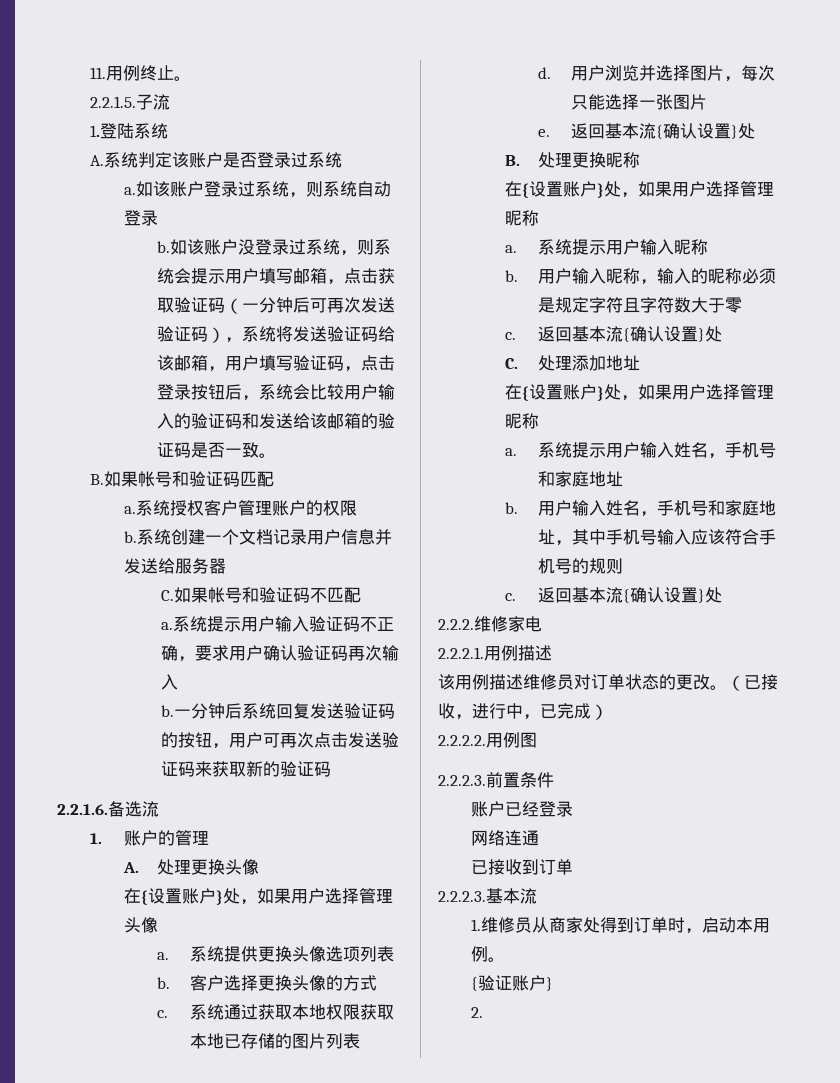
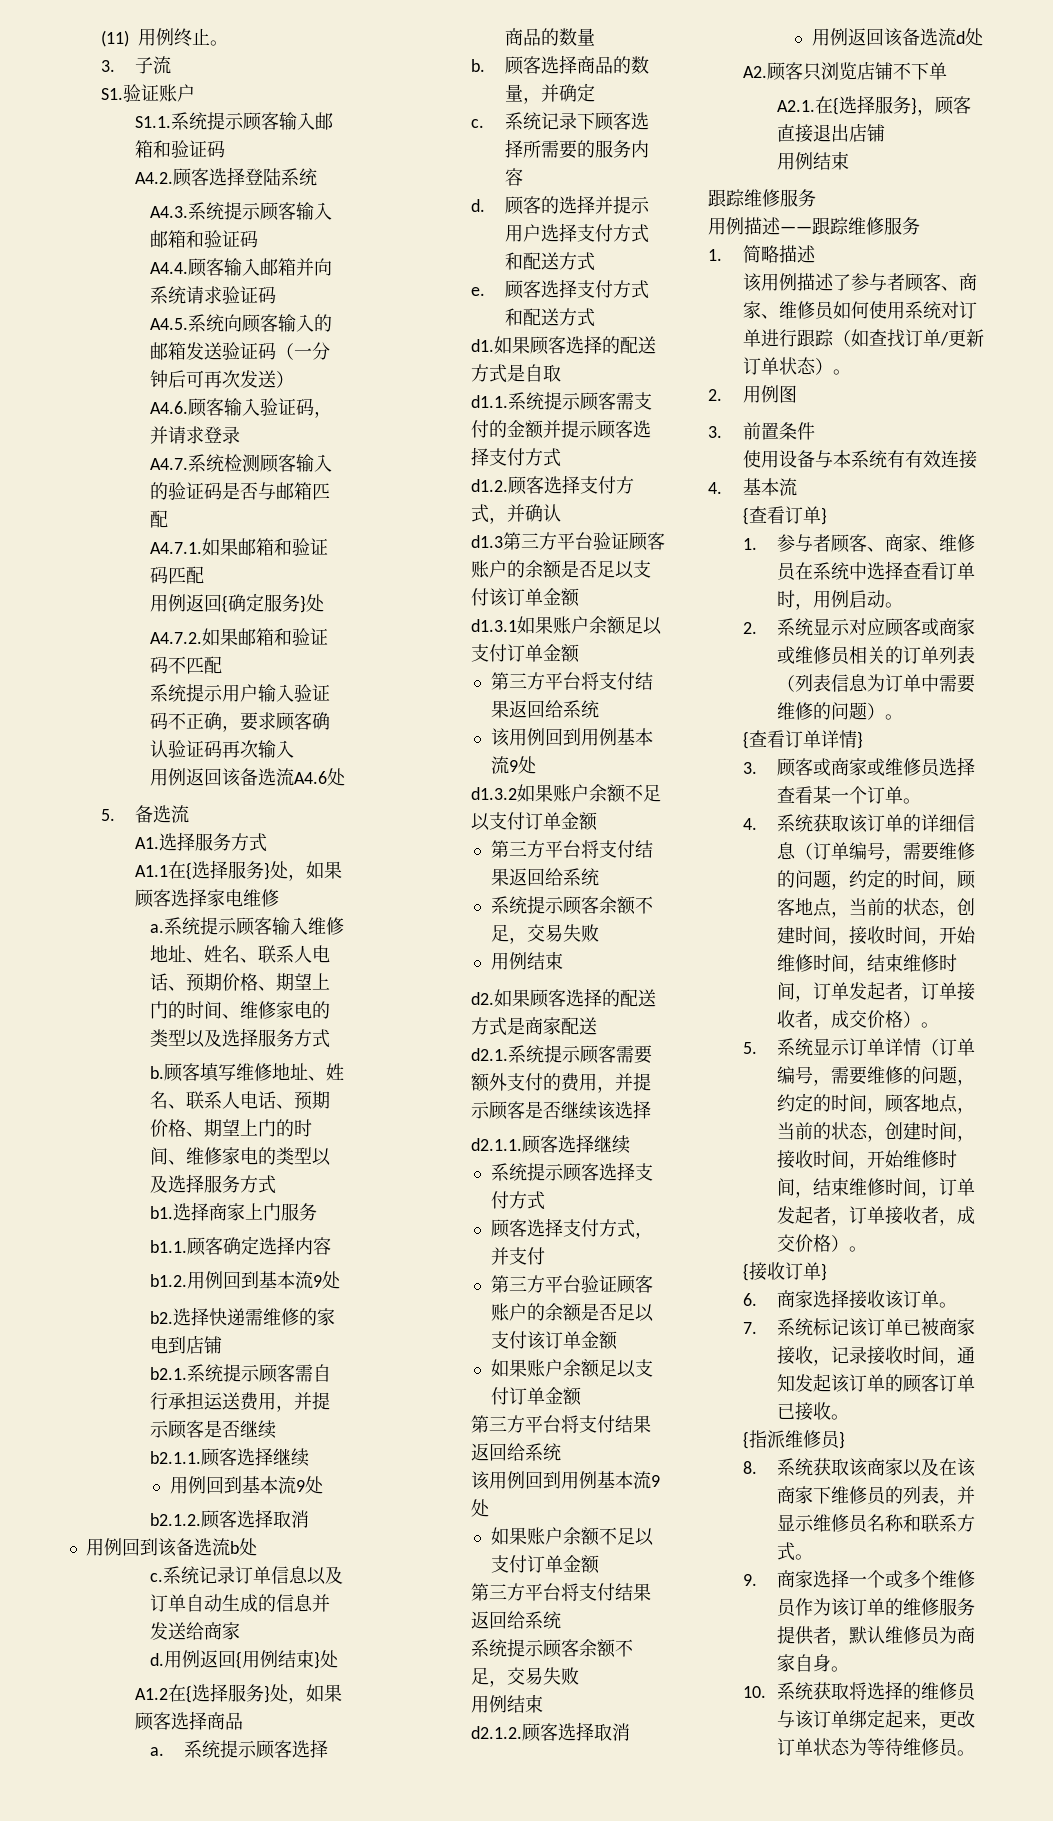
- 11.用例终止。
+ (11)用例终止。
- 2.2.1.5.子流
+ 3.子流
- 1.登陆系统
- A.系统判定该账户是否登录过系统
- a.如该账户登录过系统，则系统自动登录
- b.如该账户没登录过系统，则系统会提示用户填写邮箱，点击获取验证码（一分钟后可再次发送验证码），系统将发送验证码给该邮箱，用户填写验证码，点击登录按钮后，系统会比较用户输入的验证码和发送给该邮箱的验证码是否一致。
- B.如果帐号和验证码匹配
- a.系统授权客户管理账户的权限
- b.系统创建一个文档记录用户信息并发送给服务器
- C.如果帐号和验证码不匹配
- a.系统提示用户输入验证码不正确，要求用户确认验证码再次输入
+ S1.验证账户
+ S1.1.系统提示顾客输入邮箱和验证码
+ A4.2.顾客选择登陆系统
+ A4.3.系统提示顾客输入邮箱和验证码
+ A4.4.顾客输入邮箱并向系统请求验证码
+ A4.5.系统向顾客输入的邮箱发送验证码（一分钟后可再次发送）
+ A4.6.顾客输入验证码，并请求登录
+ A4.7.系统检测顾客输入的验证码是否与邮箱匹配
+ A4.7.1.如果邮箱和验证码匹配
+ 用例返回{确定服务}处
+ A4.7.2.如果邮箱和验证码不匹配
+ 系统提示用户输入验证码不正确，要求顾客确认验证码再次输入
- b.一分钟后系统回复发送验证码的按钮，用户可再次点击发送验证码来获取新的验证码
- 2.2.1.6.备选流
- 1.账户的管理
- A.处理更换头像
- 在{设置账户}处，如果用户选择管理头像
- a.系统提供更换头像选项列表
- b.客户选择更换头像的方式
- c.系统通过获取本地权限获取本地已存储的图片列表
- d.用户浏览并选择图片，每次只能选择一张图片
- e.返回基本流{确认设置}处
- B.处理更换昵称
- 在{设置账户}处，如果用户选择管理昵称
- a.系统提示用户输入昵称
- b.用户输入昵称，输入的昵称必须是规定字符且字符数大于零
- c.返回基本流{确认设置}处
- C.处理添加地址
- 在{设置账户}处，如果用户选择管理昵称
- a.系统提示用户输入姓名，手机号和家庭地址
- b.用户输入姓名，手机号和家庭地址，其中手机号输入应该符合手机号的规则
- c.返回基本流{确认设置}处
- 2.2.2.维修家电
- 2.2.2.1.用例描述
- 该用例描述维修员对订单状态的更改。（已接收，进行中，已完成）
- 2.2.2.2.用例图
+ 用例返回该备选流A4.6处
+ 5.备选流
+ A1.选择服务方式
+ A1.1在{选择服务}处，如果顾客选择家电维修
+ a.系统提示顾客输入维修地址、姓名、联系人电话、预期价格、期望上门的时间、维修家电的类型以及选择服务方式
+ b.顾客填写维修地址、姓名、联系人电话、预期价格、期望上门的时间、维修家电的类型以及选择服务方式
+ b1.选择商家上门服务
+ b1.1.顾客确定选择内容
+ b1.2.用例回到基本流9处
+ b2.选择快递需维修的家电到店铺
+ b2.1.系统提示顾客需自行承担运送费用，并提示顾客是否继续
+ b2.1.1.顾客选择继续
+ 用例回到基本流9处
+ b2.1.2.顾客选择取消
+ 用例回到该备选流b处
+ c.系统记录订单信息以及订单自动生成的信息并发送给商家
+ d.用例返回{用例结束}处
+ A1.2在{选择服务}处，如果顾客选择商品
+ a.系统提示顾客选择商品的数量
+ b.顾客选择商品的数量，并确定
+ c.系统记录下顾客选择所需要的服务内容
+ d.顾客的选择并提示用户选择支付方式和配送方式
+ e.顾客选择支付方式和配送方式
+ d1.如果顾客选择的配送方式是自取
+ d1.1.系统提示顾客需支付的金额并提示顾客选择支付方式
+ d1.2.顾客选择支付方式，并确认
+ d1.3第三方平台验证顾客账户的余额是否足以支付该订单金额
+ d1.3.1如果账户余额足以支付订单金额
+ 第三方平台将支付结果返回给系统
+ 该用例回到用例基本流9处
+ d1.3.2如果账户余额不足以支付订单金额
+ 第三方平台将支付结果返回给系统
+ 系统提示顾客余额不足，交易失败
+ 用例结束
+ d2.如果顾客选择的配送方式是商家配送
+ d2.1.系统提示顾客需要额外支付的费用，并提示顾客是否继续该选择
+ d2.1.1.顾客选择继续
+ 系统提示顾客选择支付方式
+ 顾客选择支付方式，并支付
+ 第三方平台验证顾客账户的余额是否足以支付该订单金额
+ 如果账户余额足以支付订单金额
+ 第三方平台将支付结果返回给系统
+ 该用例回到用例基本流9处
+ 如果账户余额不足以支付订单金额
+ 第三方平台将支付结果返回给系统
+ 系统提示顾客余额不足，交易失败
+ 用例结束
+ d2.1.2.顾客选择取消
+ 用例返回该备选流d处
+ A2.顾客只浏览店铺不下单
+ A2.1.在{选择服务}，顾客直接退出店铺
+ 用例结束
+ 跟踪维修服务
+ 用例描述——跟踪维修服务
+ 1.简略描述
+ 该用例描述了参与者顾客、商家、维修员如何使用系统对订单进行跟踪（如查找订单/更新订单状态）。
+ 2.用例图
- 2.2.2.3.前置条件
+ 3.前置条件
- 账户已经登录
- 网络连通
- 已接收到订单
- 2.2.2.3.基本流
- 1.维修员从商家处得到订单时，启动本用例。
- {验证账户}
- 2.
+ 使用设备与本系统有有效连接
+ 4.基本流
+ {查看订单}
+ 1.参与者顾客、商家、维修员在系统中选择查看订单时，用例启动。
+ 2.系统显示对应顾客或商家或维修员相关的订单列表（列表信息为订单中需要维修的问题）。
+ {查看订单详情}
+ 3.顾客或商家或维修员选择查看某一个订单。
+ 4.系统获取该订单的详细信息（订单编号，需要维修的问题，约定的时间，顾客地点，当前的状态，创建时间，接收时间，开始维修时间，结束维修时间，订单发起者，订单接收者，成交价格）。
+ 5.系统显示订单详情（订单编号，需要维修的问题，约定的时间，顾客地点，当前的状态，创建时间，接收时间，开始维修时间，结束维修时间，订单发起者，订单接收者，成交价格）。
+ {接收订单}
+ 6.商家选择接收该订单。
+ 7.系统标记该订单已被商家接收，记录接收时间，通知发起该订单的顾客订单已接收。
+ {指派维修员}
+ 8.系统获取该商家以及在该商家下维修员的列表，并显示维修员名称和联系方式。
+ 9.商家选择一个或多个维修员作为该订单的维修服务提供者，默认维修员为商家自身。
+ 10.系统获取将选择的维修员与该订单绑定起来，更改订单状态为等待维修员。

